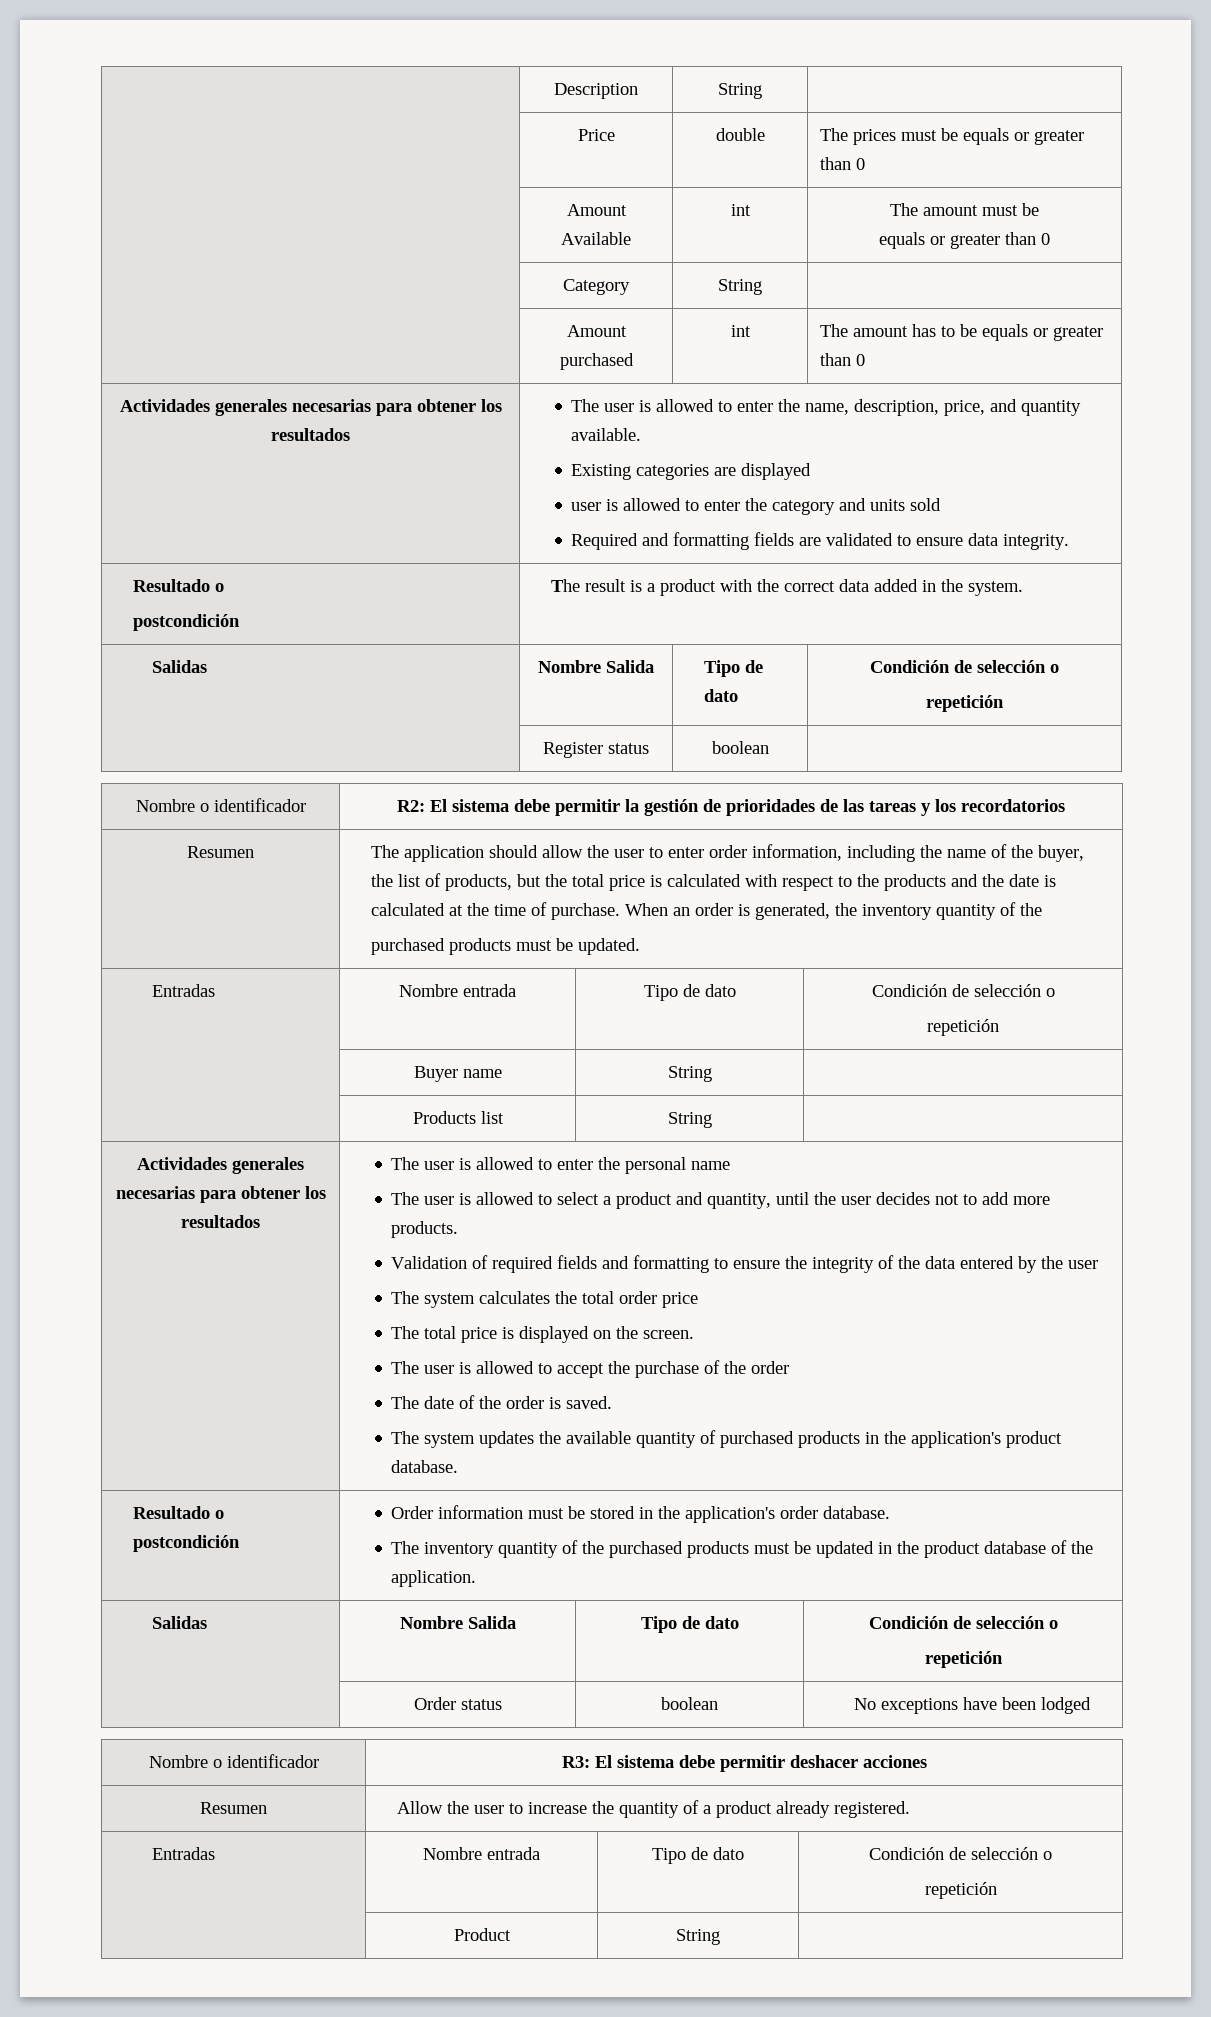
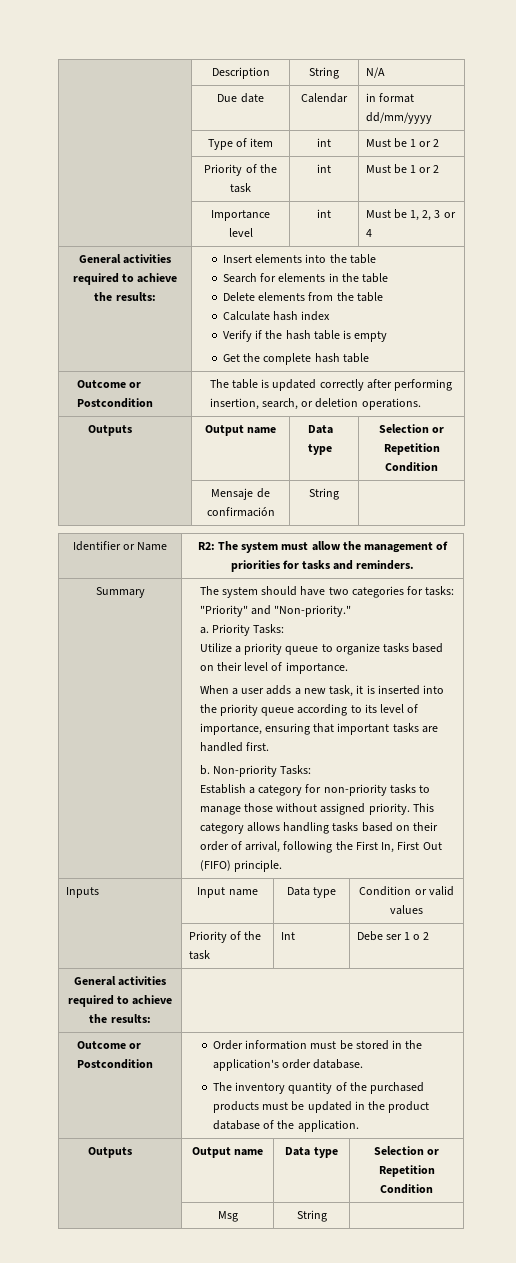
- | Description | String |
- | Price | double | The prices must be equals or greater than 0
- | Amount Available | int | The amount must be
- equals or greater than 0
- | Category | String |
- | Amount purchased | int | The amount has to be equals or greater than 0
- Actividades generales necesarias para obtener los resultados | The user is allowed to enter the name, description, price, and quantity available.
- Existing categories are displayed
- user is allowed to enter the category and units sold
- Required and formatting fields are validated to ensure data integrity.
- Resultado o
- postcondición | The result is a product with the correct data added in the system.
- Salidas | Nombre Salida | Tipo de dato | Condición de selección o
- repetición
- | Register status | boolean |
- Nombre o identificador | R2: El sistema debe permitir la gestión de prioridades de las tareas y los recordatorios
- Resumen | The application should allow the user to enter order information, including the name of the buyer, the list of products, but the total price is calculated with respect to the products and the date is calculated at the time of purchase. When an order is generated, the inventory quantity of the
- purchased products must be updated.
- Entradas | Nombre entrada | Tipo de dato | Condición de selección o
- repetición
- | Buyer name | String |
- | Products list | String |
- Actividades generales necesarias para obtener los resultados | The user is allowed to enter the personal name
- The user is allowed to select a product and quantity, until the user decides not to add more products.
- Validation of required fields and formatting to ensure the integrity of the data entered by the user
- The system calculates the total order price
- The total price is displayed on the screen.
- The user is allowed to accept the purchase of the order
- The date of the order is saved.
- The system updates the available quantity of purchased products in the application's product database.
- Resultado o postcondición | Order information must be stored in the application's order database.
+ | Description | String | N/A
+ | Due date | Calendar | in format dd/mm/yyyy
+ | Type of item | int | Must be 1 or 2
+ | Priority of the task | int | Must be 1 or 2
+ | Importance level | int | Must be 1, 2, 3 or 4
+ General activities required to achieve the results: | Insert elements into the table
+ Search for elements in the table
+ Delete elements from the table
+ Calculate hash index
+ Verify if the hash table is empty
+ Get the complete hash table
+ Outcome or Postcondition | The table is updated correctly after performing insertion, search, or deletion operations.
+ Outputs | Output name | Data type | Selection or Repetition Condition
+ | Mensaje de confirmación | String |
+ Identifier or Name | R2: The system must allow the management of priorities for tasks and reminders.
+ Summary | The system should have two categories for tasks: "Priority" and "Non-priority."
+ a. Priority Tasks:
+ Utilize a priority queue to organize tasks based on their level of importance.
+ When a user adds a new task, it is inserted into the priority queue according to its level of importance, ensuring that important tasks are handled first.
+ b. Non-priority Tasks:
+ Establish a category for non-priority tasks to manage those without assigned priority. This category allows handling tasks based on their order of arrival, following the First In, First Out (FIFO) principle.
+ Inputs | Input name | Data type | Condition or valid values
+ | Priority of the task | Int | Debe ser 1 o 2
+ General activities required to achieve the results: |
+ Outcome or Postcondition | Order information must be stored in the application's order database.
  The inventory quantity of the purchased products must be updated in the product database of the application.
- Salidas | Nombre Salida | Tipo de dato | Condición de selección o
- repetición
- | Order status | boolean | No exceptions have been lodged
- Nombre o identificador | R3: El sistema debe permitir deshacer acciones
- Resumen | Allow the user to increase the quantity of a product already registered.
- Entradas | Nombre entrada | Tipo de dato | Condición de selección o
- repetición
- | Product | String |
+ Outputs | Output name | Data type | Selection or Repetition Condition
+ | Msg | String |

